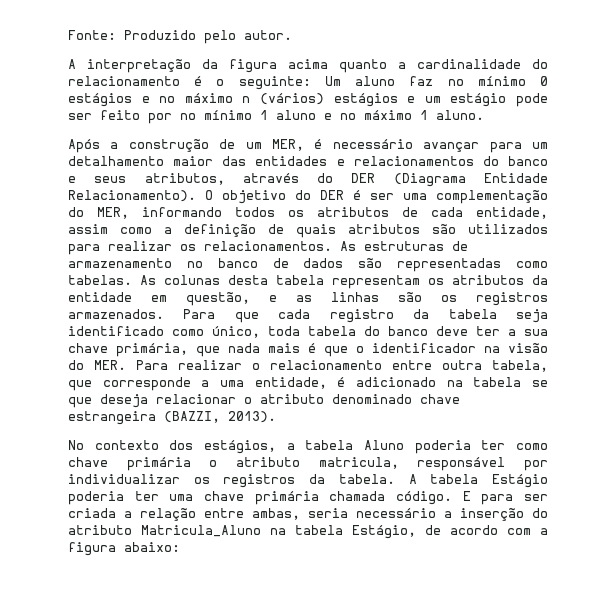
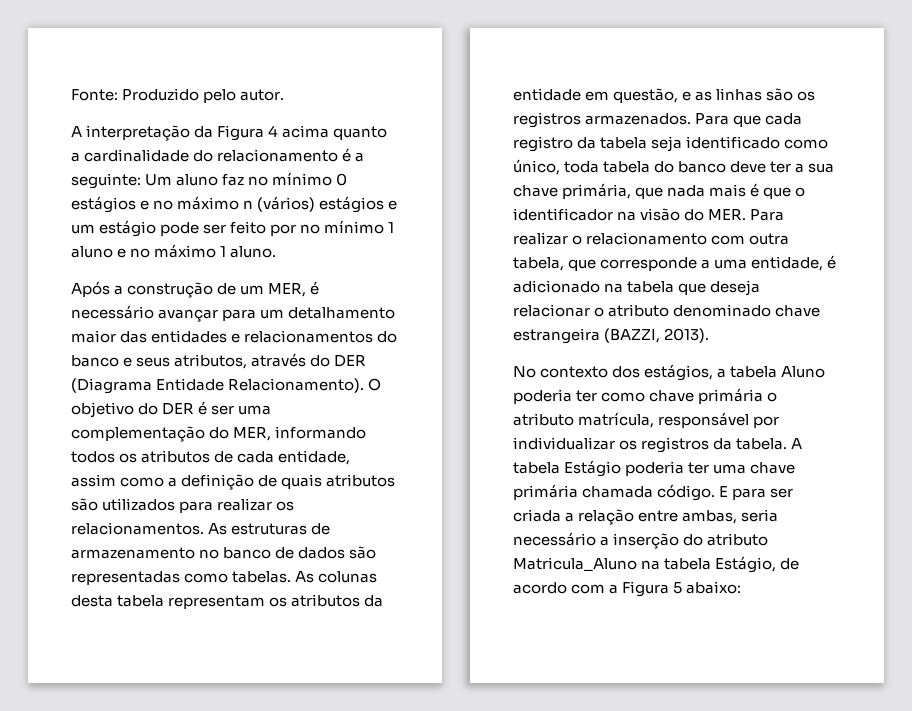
- A interpretação da figura acima quanto a cardinalidade do relacionamento é o seguinte: Um aluno faz no mínimo 0 estágios e no máximo n (vários) estágios e um estágio pode ser feito por no mínimo 1 aluno e no máximo 1 aluno.
+ A interpretação da Figura 4 acima quanto a cardinalidade do relacionamento é a seguinte: Um aluno faz no mínimo 0 estágios e no máximo n (vários) estágios e um estágio pode ser feito por no mínimo 1 aluno e no máximo 1 aluno.
- Para que cada registro da tabela seja identificado como único, toda tabela do banco deve ter a sua chave primária, que nada mais é que o identificador na visão do MER. Para realizar o relacionamento entre outra tabela, que corresponde a uma entidade, é adicionado na tabela se que deseja relacionar o atributo denominado chave estrangeira (BAZZI, 2013).
+ Para que cada registro da tabela seja identificado como único, toda tabela do banco deve ter a sua chave primária, que nada mais é que o identificador na visão do MER. Para realizar o relacionamento com outra tabela, que corresponde a uma entidade, é adicionado na tabela que deseja relacionar o atributo denominado chave estrangeira (BAZZI, 2013).
- No contexto dos estágios, a tabela Aluno poderia ter como chave primária o atributo matricula, responsável por individualizar os registros da tabela.
+ No contexto dos estágios, a tabela Aluno poderia ter como chave primária o atributo matrícula, responsável por individualizar os registros da tabela.
- E para ser criada a relação entre ambas, seria necessário a inserção do atributo Matricula_Aluno na tabela Estágio, de acordo com a figura abaixo:
+ E para ser criada a relação entre ambas, seria necessário a inserção do atributo Matricula_Aluno na tabela Estágio, de acordo com a Figura 5 abaixo:

